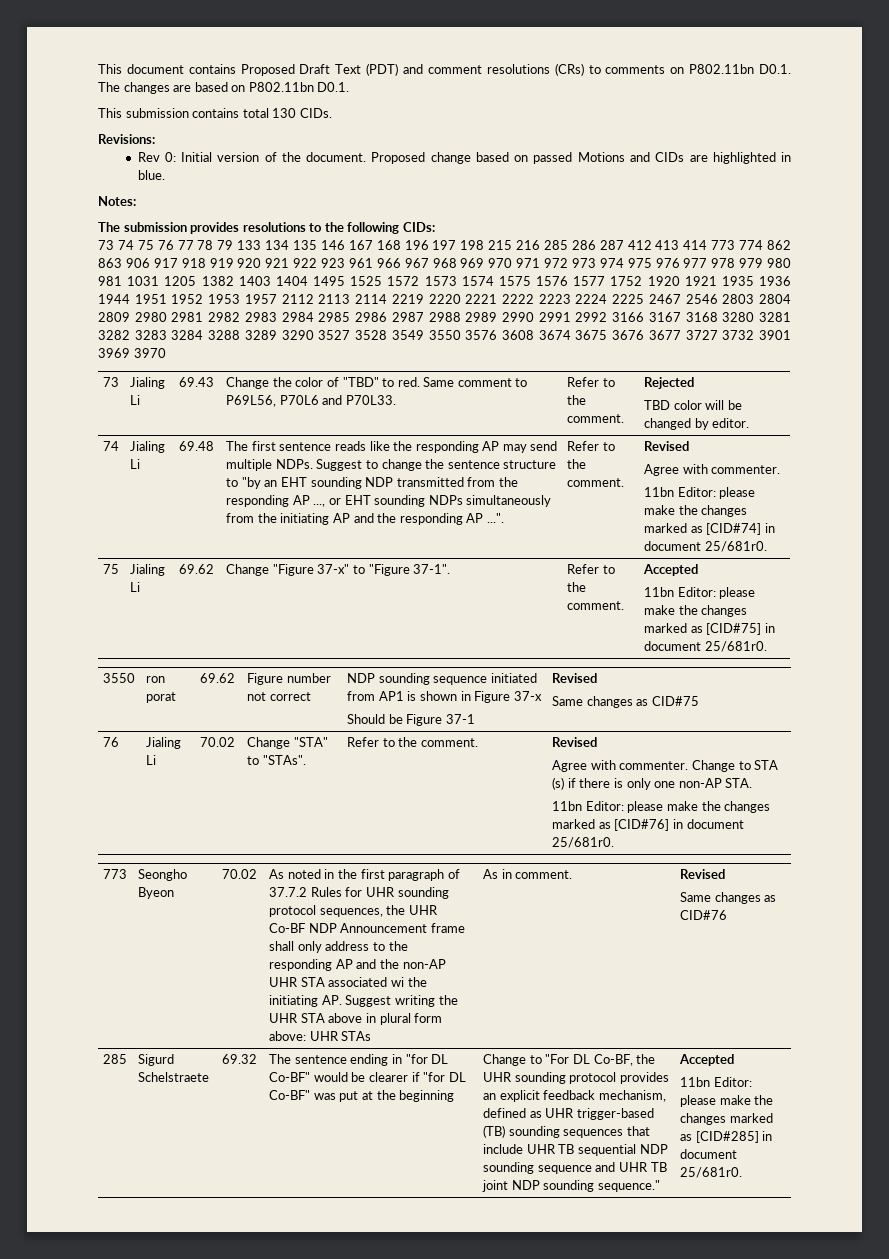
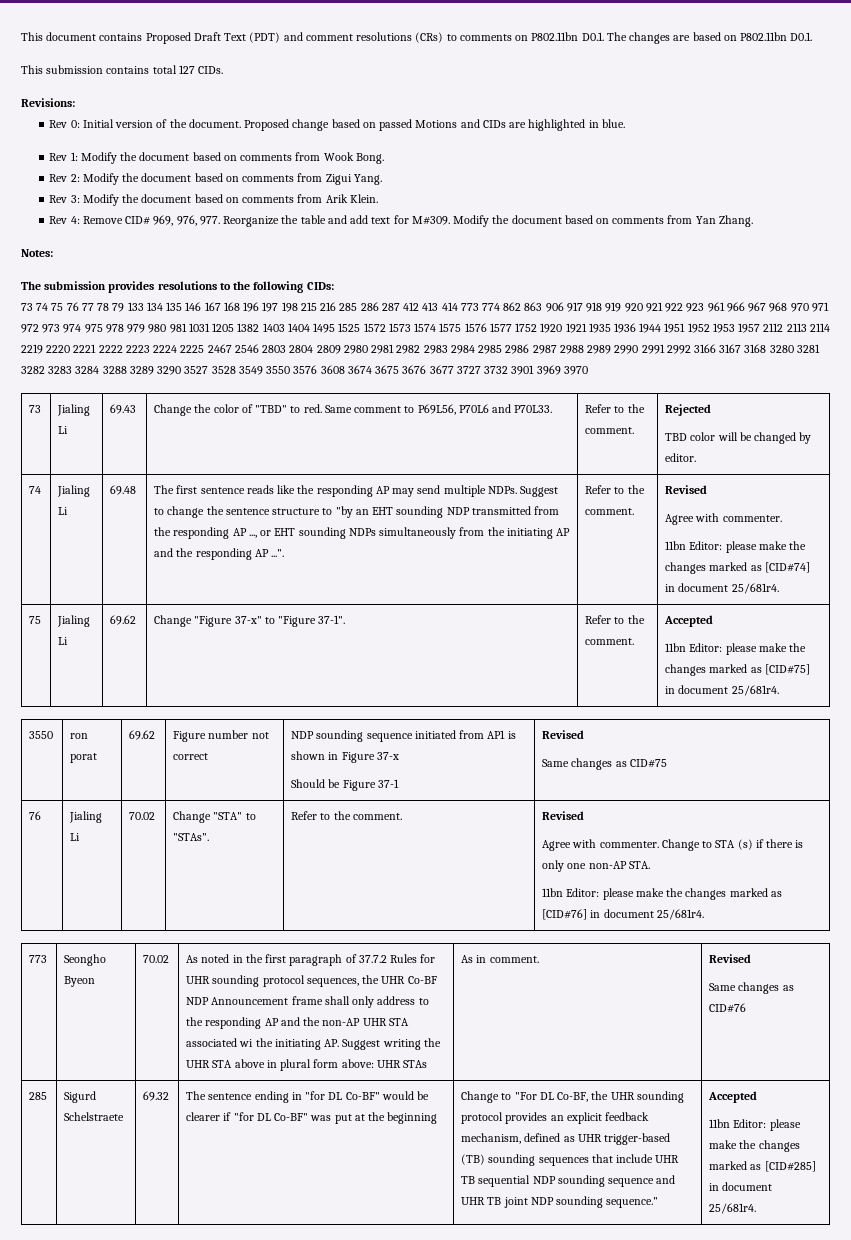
- This submission contains total 130 CIDs.
+ This submission contains total 127 CIDs.
+ Rev 1: Modify the document based on comments from Wook Bong.
+ Rev 2: Modify the document based on comments from Zigui Yang.
+ Rev 3: Modify the document based on comments from Arik Klein.
+ Rev 4: Remove CID# 969, 976, 977. Reorganize the table and add text for M#309. Modify the document based on comments from Yan Zhang.
- 73 74 75 76 77 78 79 133 134 135 146 167 168 196 197 198 215 216 285 286 287 412 413 414 773 774 862 863 906 917 918 919 920 921 922 923 961 966 967 968 969 970 971 972 973 974 975 976 977 978 979 980 981 1031 1205 1382 1403 1404 1495 1525 1572 1573 1574 1575 1576 1577 1752 1920 1921 1935 1936 1944 1951 1952 1953 1957 2112 2113 2114 2219 2220 2221 2222 2223 2224 2225 2467 2546 2803 2804 2809 2980 2981 2982 2983 2984 2985 2986 2987 2988 2989 2990 2991 2992 3166 3167 3168 3280 3281 3282 3283 3284 3288 3289 3290 3527 3528 3549 3550 3576 3608 3674 3675 3676 3677 3727 3732 3901 3969 3970
+ 73 74 75 76 77 78 79 133 134 135 146 167 168 196 197 198 215 216 285 286 287 412 413 414 773 774 862 863 906 917 918 919 920 921 922 923 961 966 967 968 970 971 972 973 974 975 978 979 980 981 1031 1205 1382 1403 1404 1495 1525 1572 1573 1574 1575 1576 1577 1752 1920 1921 1935 1936 1944 1951 1952 1953 1957 2112 2113 2114 2219 2220 2221 2222 2223 2224 2225 2467 2546 2803 2804 2809 2980 2981 2982 2983 2984 2985 2986 2987 2988 2989 2990 2991 2992 3166 3167 3168 3280 3281 3282 3283 3284 3288 3289 3290 3527 3528 3549 3550 3576 3608 3674 3675 3676 3677 3727 3732 3901 3969 3970
- 11bn Editor: please make the changes marked as [CID#74] in document 25/681r0.
+ 11bn Editor: please make the changes marked as [CID#74] in document 25/681r4.
  75 | Jialing Li | 69.62 | Change "Figure 37-x" to "Figure 37-1". | Refer to the comment. | Accepted
- 11bn Editor: please make the changes marked as [CID#75] in document 25/681r0.
+ 11bn Editor: please make the changes marked as [CID#75] in document 25/681r4.
  76 | Jialing Li | 70.02 | Change "STA" to "STAs". | Refer to the comment. | Revised
  Agree with commenter. Change to STA (s) if there is only one non-AP STA.
- 11bn Editor: please make the changes marked as [CID#76] in document 25/681r0.
+ 11bn Editor: please make the changes marked as [CID#76] in document 25/681r4.
- 11bn Editor: please make the changes marked as [CID#285] in document 25/681r0.
+ 11bn Editor: please make the changes marked as [CID#285] in document 25/681r4.

